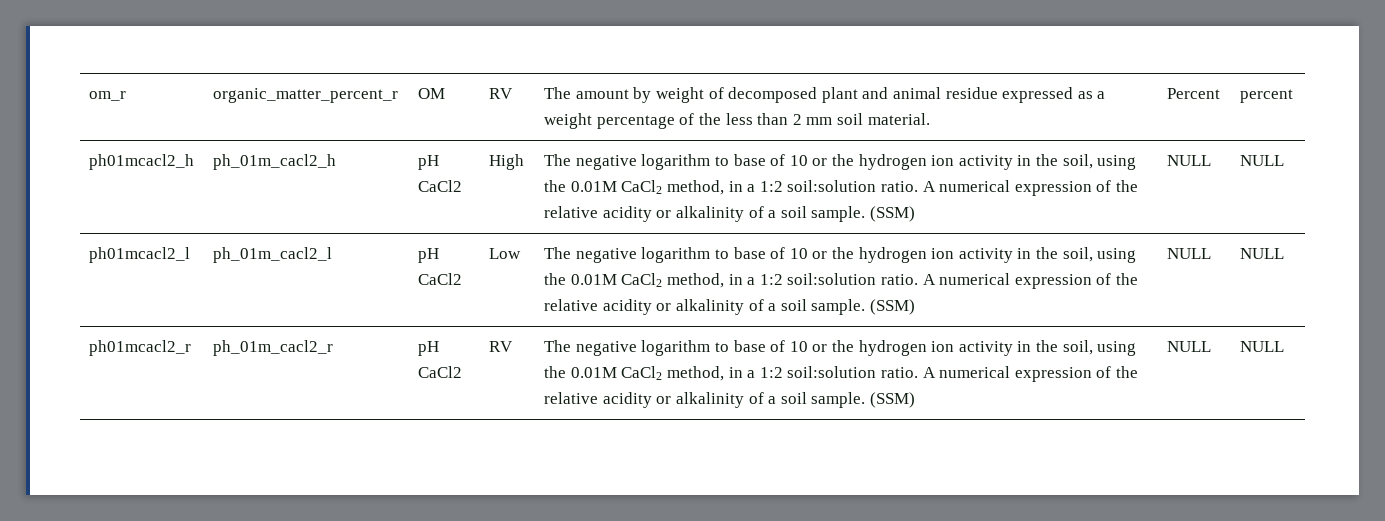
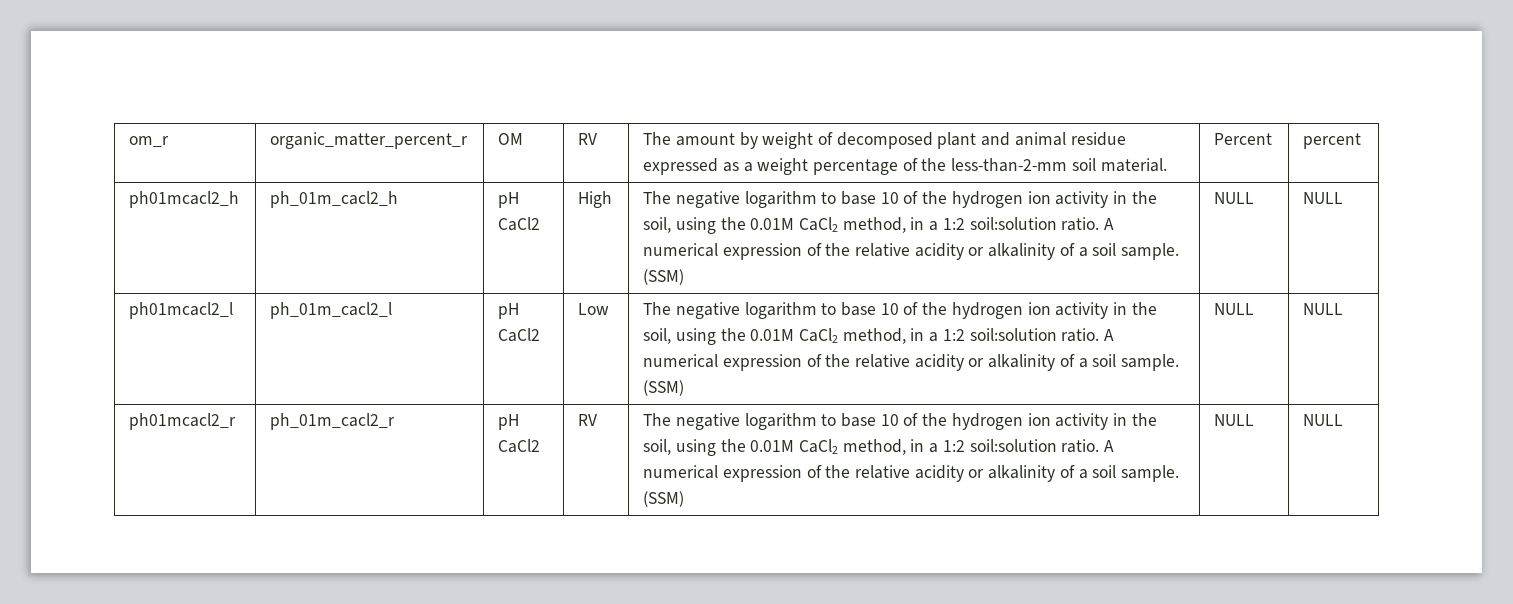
- om_r | organic_matter_percent_r | OM | RV | The amount by weight of decomposed plant and animal residue expressed as a weight percentage of the less than 2 mm soil material. | Percent | percent
+ om_r | organic_matter_percent_r | OM | RV | The amount by weight of decomposed plant and animal residue expressed as a weight percentage of the less-than-2-mm soil material. | Percent | percent
- High | The negative logarithm to base of 10 or the hydrogen ion activity in the soil, using the 0.01M CaCl2 method, in a 1:2 soil:solution ratio.
+ High | The negative logarithm to base 10 of the hydrogen ion activity in the soil, using the 0.01M CaCl2 method, in a 1:2 soil:solution ratio.
- Low | The negative logarithm to base of 10 or the hydrogen ion activity in the soil, using the 0.01M CaCl2 method, in a 1:2 soil:solution ratio.
+ Low | The negative logarithm to base 10 of the hydrogen ion activity in the soil, using the 0.01M CaCl2 method, in a 1:2 soil:solution ratio.
- RV | The negative logarithm to base of 10 or the hydrogen ion activity in the soil, using the 0.01M CaCl2 method, in a 1:2 soil:solution ratio.
+ RV | The negative logarithm to base 10 of the hydrogen ion activity in the soil, using the 0.01M CaCl2 method, in a 1:2 soil:solution ratio.

